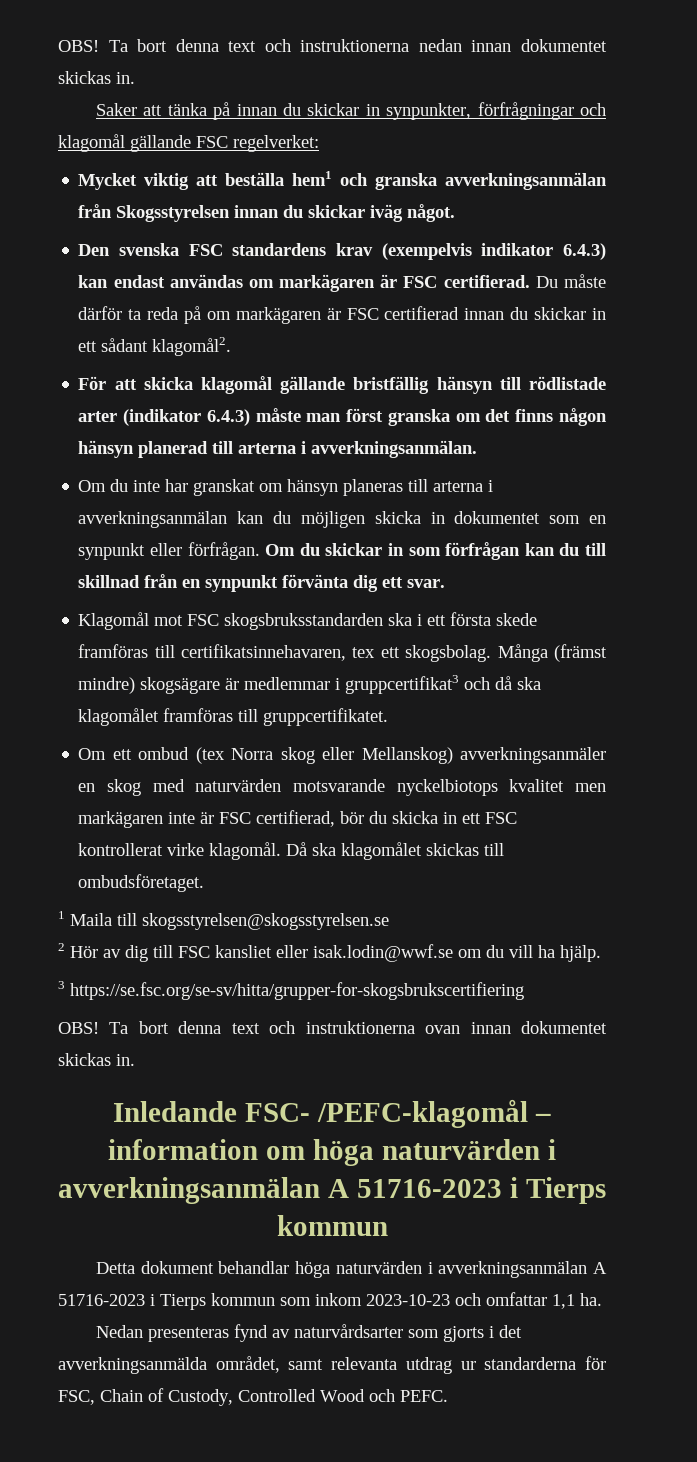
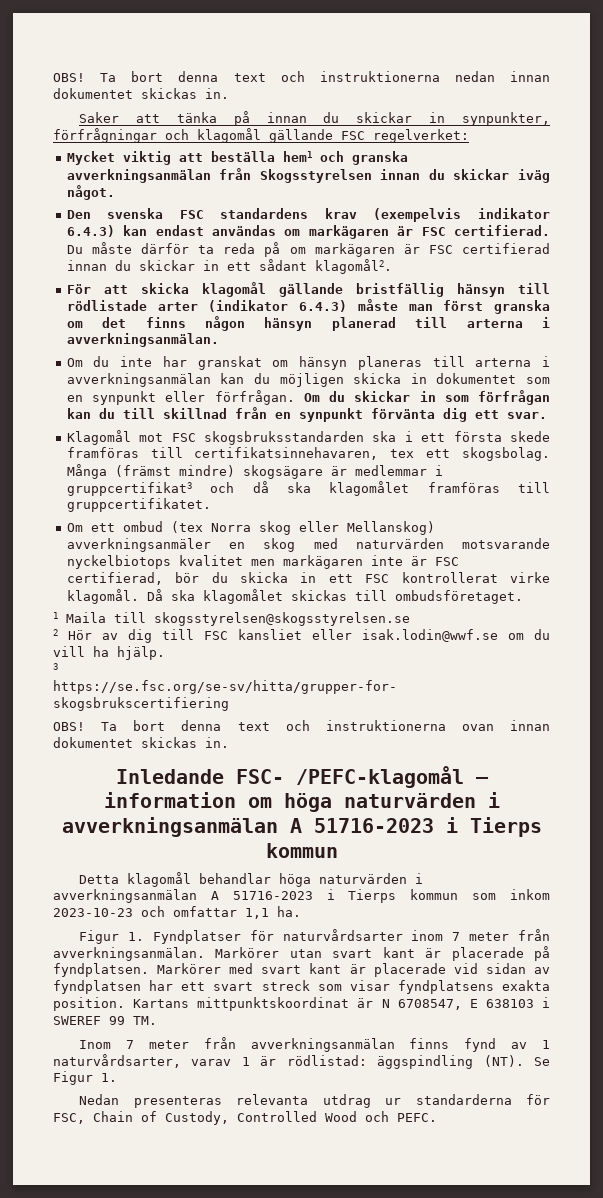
- Detta dokument behandlar höga naturvärden i avverkningsanmälan A 51716-2023 i Tierps kommun som inkom 2023-10-23 och omfattar 1,1 ha.
+ Detta klagomål behandlar höga naturvärden i avverkningsanmälan A 51716-2023 i Tierps kommun som inkom 2023-10-23 och omfattar 1,1 ha.
- Nedan presenteras fynd av naturvårdsarter som gjorts i det avverkningsanmälda området, samt relevanta utdrag ur standarderna för FSC, Chain of Custody, Controlled Wood och PEFC.
+ Figur 1. Fyndplatser för naturvårdsarter inom 7 meter från avverkningsanmälan. Markörer utan svart kant är placerade på fyndplatsen. Markörer med svart kant är placerade vid sidan av fyndplatsen har ett svart streck som visar fyndplatsens exakta position. Kartans mittpunktskoordinat är N 6708547, E 638103 i SWEREF 99 TM.
+ Inom 7 meter från avverkningsanmälan finns fynd av 1 naturvårdsarter, varav 1 är rödlistad: äggspindling (NT). Se Figur 1.
+ Nedan presenteras relevanta utdrag ur standarderna för FSC, Chain of Custody, Controlled Wood och PEFC.

